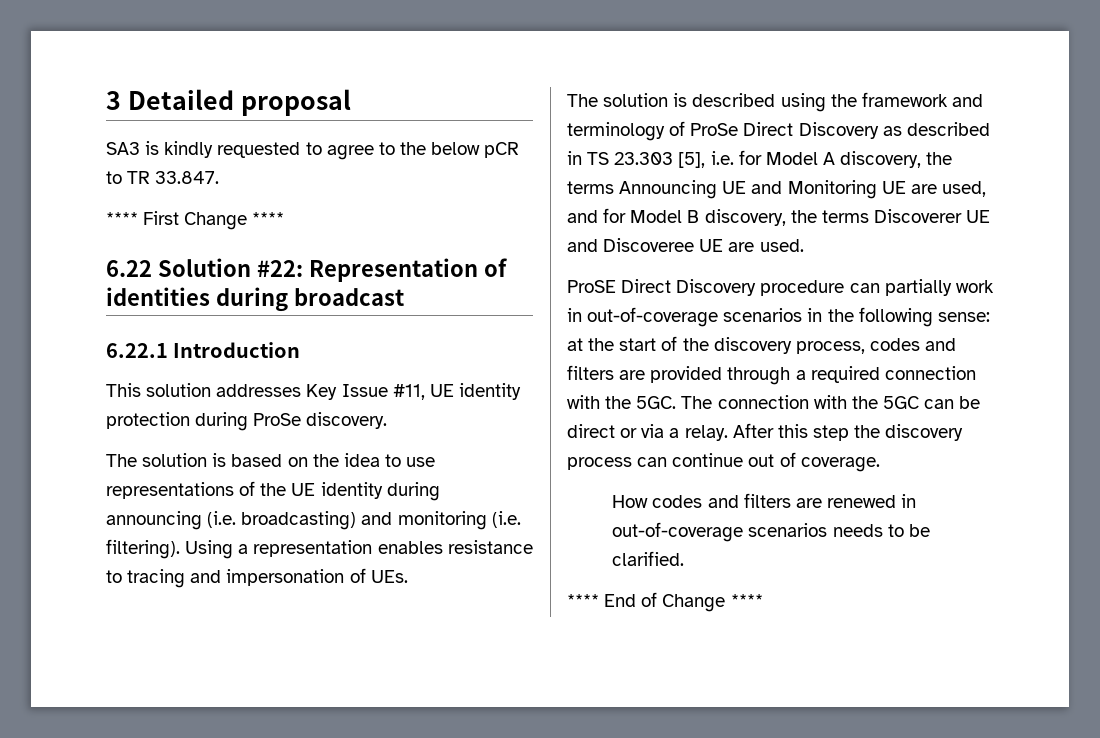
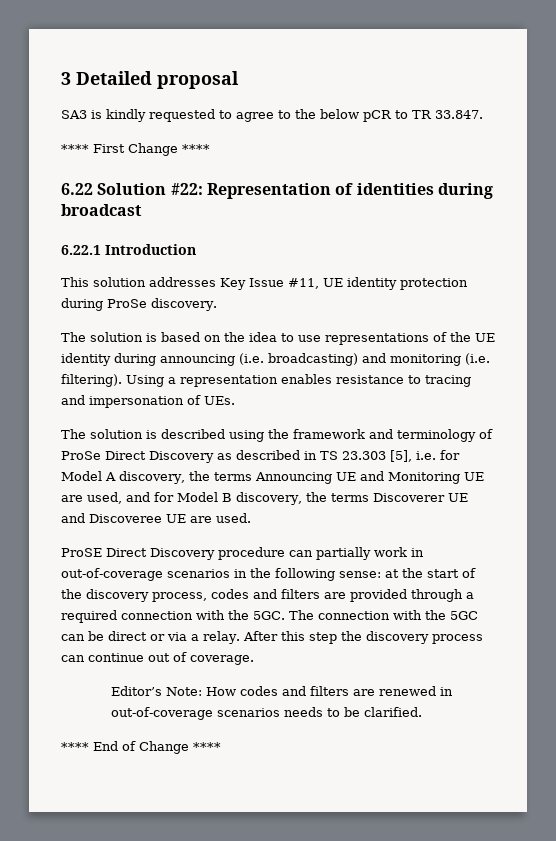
- How codes and filters are renewed in out-of-coverage scenarios needs to be clarified.
+ Editor’s Note: How codes and filters are renewed in out-of-coverage scenarios needs to be clarified.

